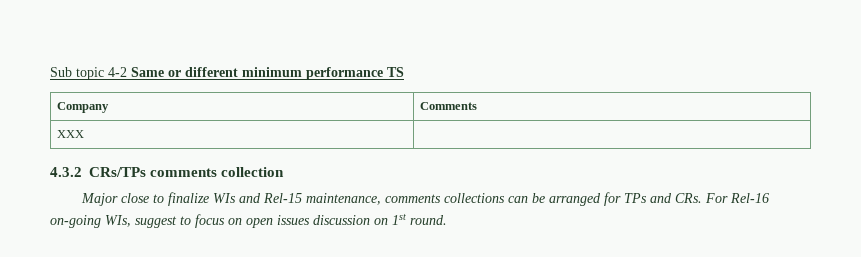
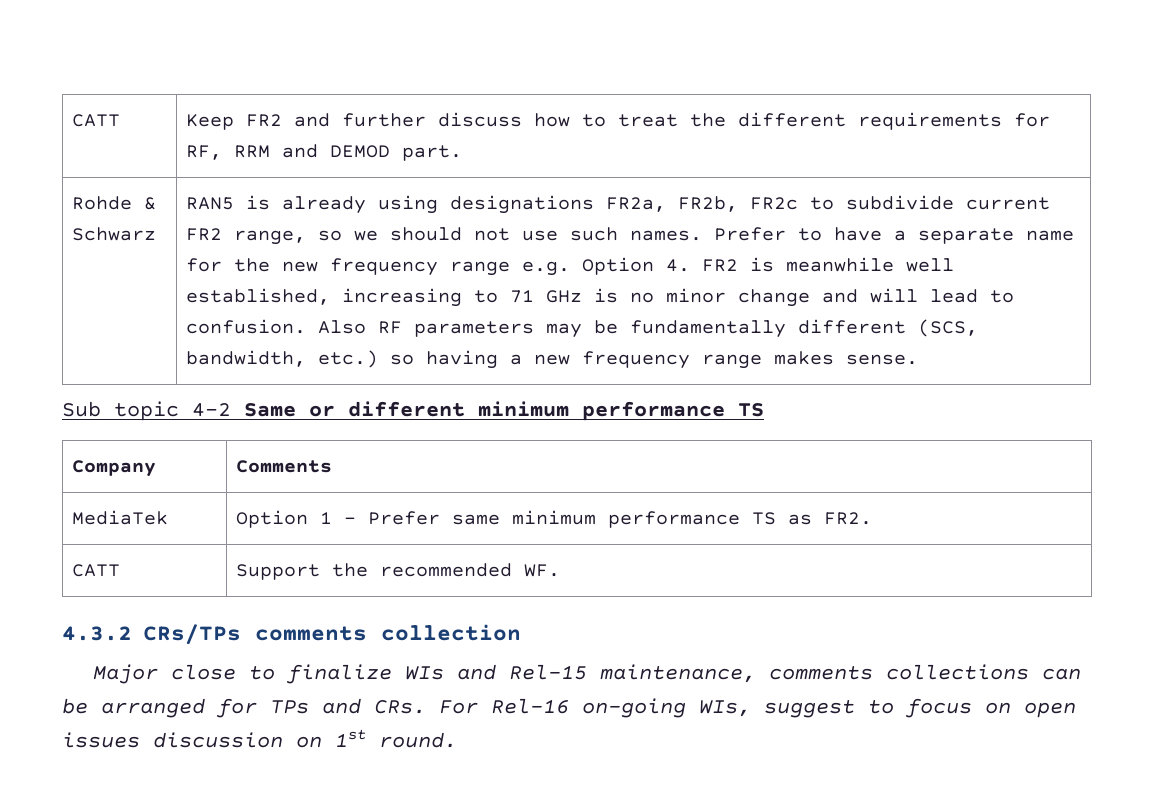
+ CATT | Keep FR2 and further discuss how to treat the different requirements for RF, RRM and DEMOD part.
+ Rohde & Schwarz | RAN5 is already using designations FR2a, FR2b, FR2c to subdivide current FR2 range, so we should not use such names. Prefer to have a separate name for the new frequency range e.g. Option 4. FR2 is meanwhile well established, increasing to 71 GHz is no minor change and will lead to confusion. Also RF parameters may be fundamentally different (SCS, bandwidth, etc.) so having a new frequency range makes sense.
- XXX |
+ MediaTek | Option 1 - Prefer same minimum performance TS as FR2.
+ CATT | Support the recommended WF.

